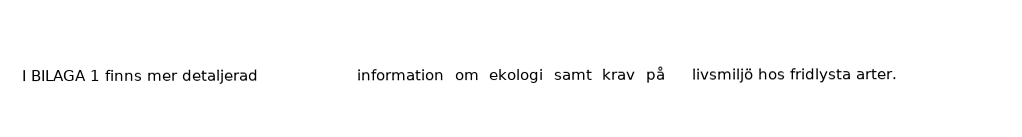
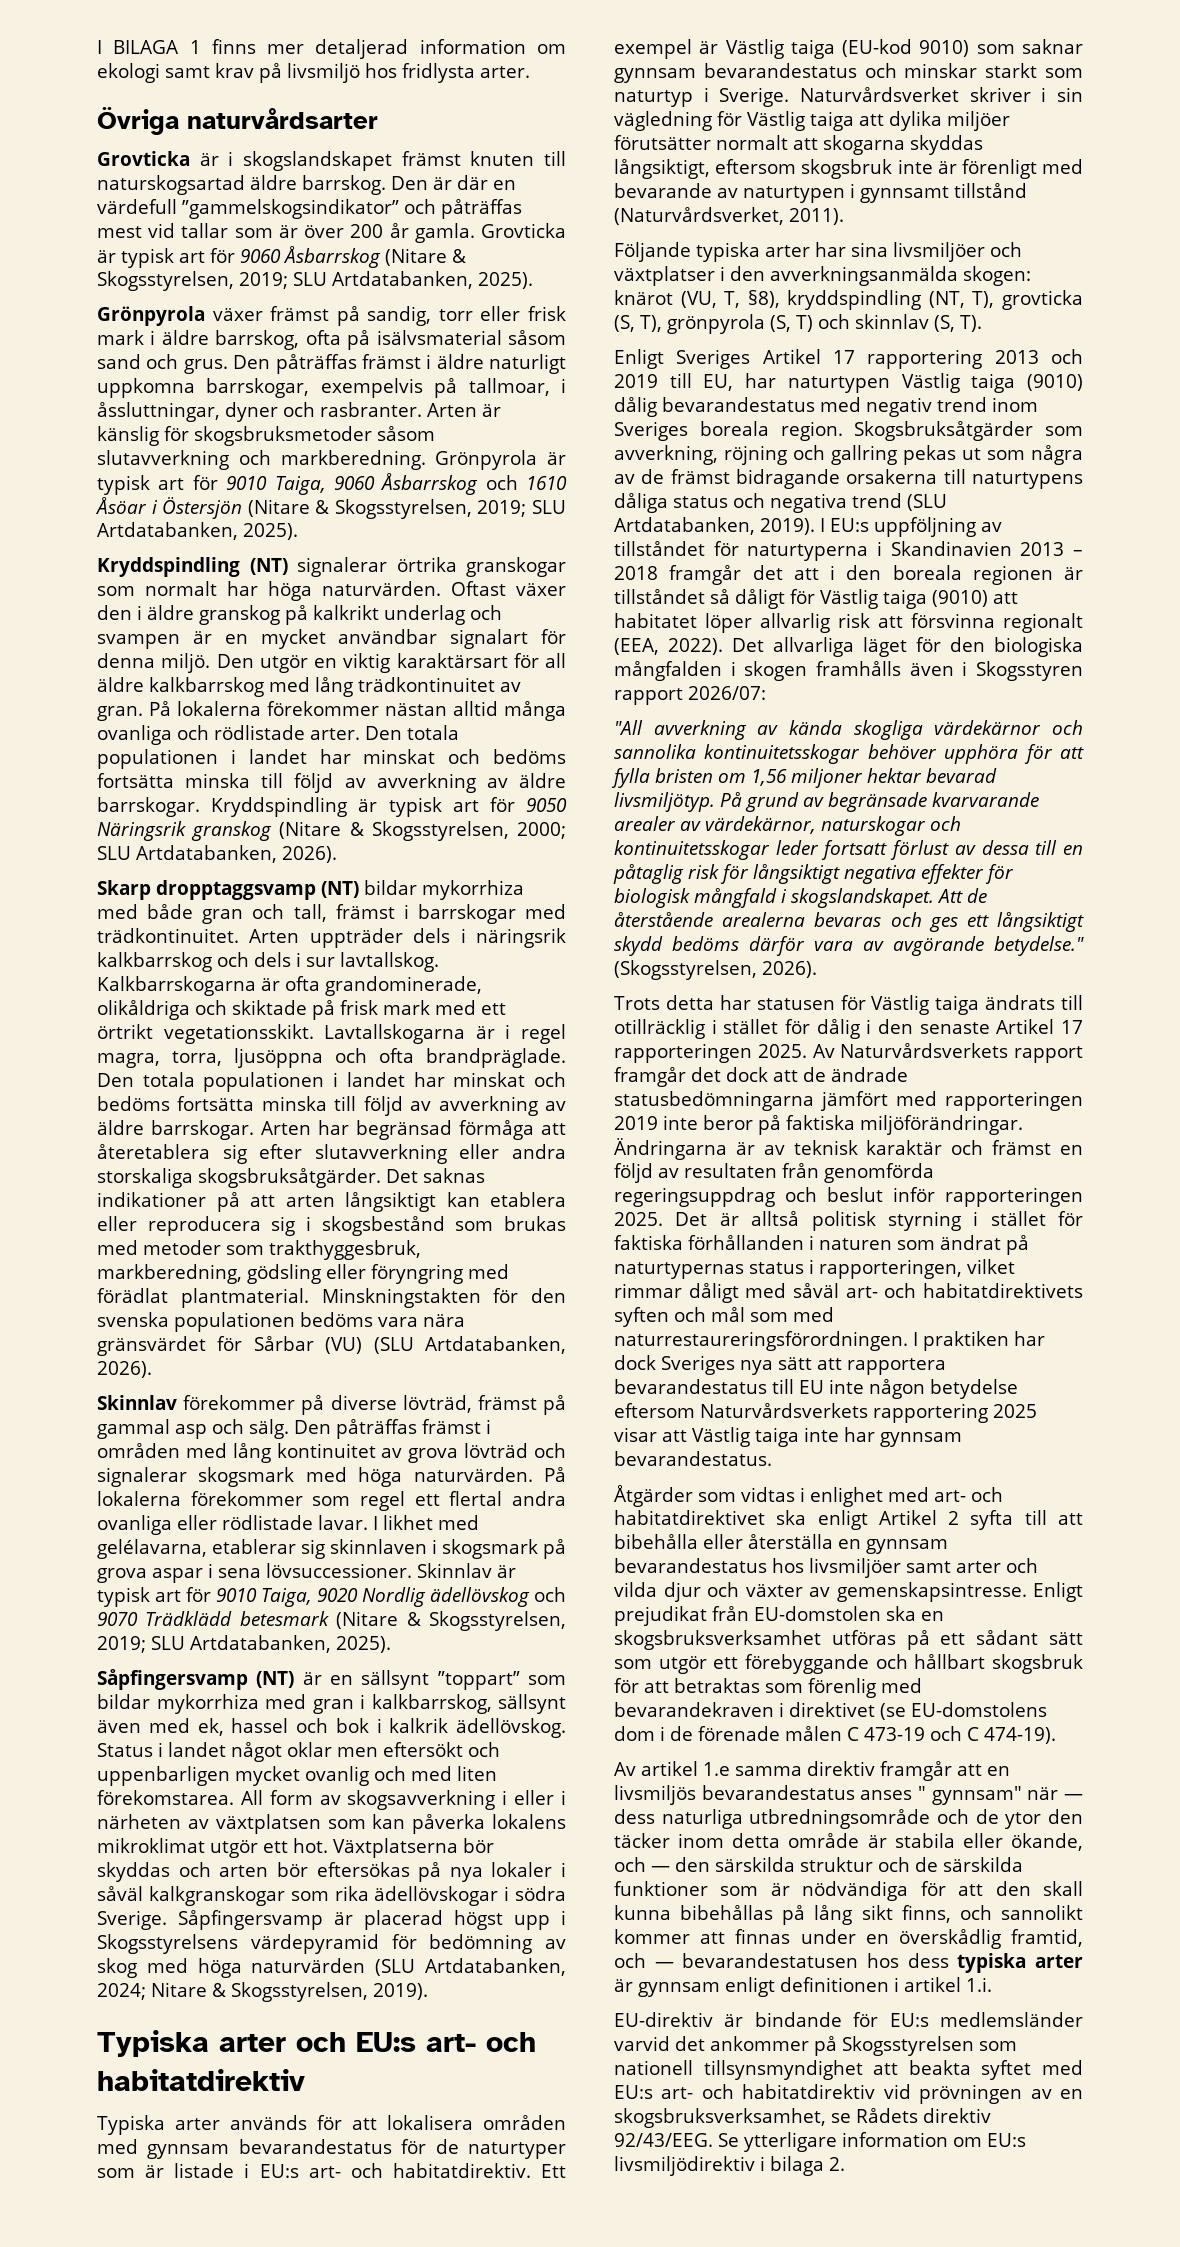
+ Övriga naturvårdsarter
+ Grovticka är i skogslandskapet främst knuten till naturskogsartad äldre barrskog. Den är där en värdefull ”gammelskogsindikator” och påträffas mest vid tallar som är över 200 år gamla. Grovticka är typisk art för 9060 Åsbarrskog (Nitare & Skogsstyrelsen, 2019; SLU Artdatabanken, 2025).
+ Grönpyrola växer främst på sandig, torr eller frisk mark i äldre barrskog, ofta på isälvsmaterial såsom sand och grus. Den påträffas främst i äldre naturligt uppkomna barrskogar, exempelvis på tallmoar, i åssluttningar, dyner och rasbranter. Arten är känslig för skogsbruksmetoder såsom slutavverkning och markberedning. Grönpyrola är typisk art för 9010 Taiga, 9060 Åsbarrskog och 1610 Åsöar i Östersjön (Nitare & Skogsstyrelsen, 2019; SLU Artdatabanken, 2025).
+ Kryddspindling (NT) signalerar örtrika granskogar som normalt har höga naturvärden. Oftast växer den i äldre granskog på kalkrikt underlag och svampen är en mycket användbar signalart för denna miljö. Den utgör en viktig karaktärsart för all äldre kalkbarrskog med lång trädkontinuitet av gran. På lokalerna förekommer nästan alltid många ovanliga och rödlistade arter. Den totala populationen i landet har minskat och bedöms fortsätta minska till följd av avverkning av äldre barrskogar. Kryddspindling är typisk art för 9050 Näringsrik granskog (Nitare & Skogsstyrelsen, 2000; SLU Artdatabanken, 2026).
+ Skarp dropptaggsvamp (NT) bildar mykorrhiza med både gran och tall, främst i barrskogar med trädkontinuitet. Arten uppträder dels i näringsrik kalkbarrskog och dels i sur lavtallskog. Kalkbarrskogarna är ofta grandominerade, olikåldriga och skiktade på frisk mark med ett örtrikt vegetationsskikt. Lavtallskogarna är i regel magra, torra, ljusöppna och ofta brandpräglade. Den totala populationen i landet har minskat och bedöms fortsätta minska till följd av avverkning av äldre barrskogar. Arten har begränsad förmåga att återetablera sig efter slutavverkning eller andra storskaliga skogsbruksåtgärder. Det saknas indikationer på att arten långsiktigt kan etablera eller reproducera sig i skogsbestånd som brukas med metoder som trakthyggesbruk, markberedning, gödsling eller föryngring med förädlat plantmaterial. Minskningstakten för den svenska populationen bedöms vara nära gränsvärdet för Sårbar (VU) (SLU Artdatabanken, 2026).
+ Skinnlav förekommer på diverse lövträd, främst på gammal asp och sälg. Den påträffas främst i områden med lång kontinuitet av grova lövträd och signalerar skogsmark med höga naturvärden. På lokalerna förekommer som regel ett flertal andra ovanliga eller rödlistade lavar. I likhet med gelélavarna, etablerar sig skinnlaven i skogsmark på grova aspar i sena lövsuccessioner. Skinnlav är typisk art för 9010 Taiga, 9020 Nordlig ädellövskog och 9070 Trädklädd betesmark (Nitare & Skogsstyrelsen, 2019; SLU Artdatabanken, 2025).
+ Såpfingersvamp (NT) är en sällsynt ”toppart” som bildar mykorrhiza med gran i kalkbarrskog, sällsynt även med ek, hassel och bok i kalkrik ädellövskog. Status i landet något oklar men eftersökt och uppenbarligen mycket ovanlig och med liten förekomstarea. All form av skogsavverkning i eller i närheten av växtplatsen som kan påverka lokalens mikroklimat utgör ett hot. Växtplatserna bör skyddas och arten bör eftersökas på nya lokaler i såväl kalkgranskogar som rika ädellövskogar i södra Sverige. Såpfingersvamp är placerad högst upp i Skogsstyrelsens värdepyramid för bedömning av skog med höga naturvärden (SLU Artdatabanken, 2024; Nitare & Skogsstyrelsen, 2019).
+ Typiska arter och EU:s art- och habitatdirektiv
+ Typiska arter används för att lokalisera områden med gynnsam bevarandestatus för de naturtyper som är listade i EU:s art- och habitatdirektiv. Ett exempel är Västlig taiga (EU-kod 9010) som saknar gynnsam bevarandestatus och minskar starkt som naturtyp i Sverige. Naturvårdsverket skriver i sin vägledning för Västlig taiga att dylika miljöer förutsätter normalt att skogarna skyddas långsiktigt, eftersom skogsbruk inte är förenligt med bevarande av naturtypen i gynnsamt tillstånd (Naturvårdsverket, 2011).
+ Följande typiska arter har sina livsmiljöer och växtplatser i den avverkningsanmälda skogen: knärot (VU, T, §8), kryddspindling (NT, T), grovticka (S, T), grönpyrola (S, T) och skinnlav (S, T).
+ Enligt Sveriges Artikel 17 rapportering 2013 och 2019 till EU, har naturtypen Västlig taiga (9010) dålig bevarandestatus med negativ trend inom Sveriges boreala region. Skogsbruksåtgärder som avverkning, röjning och gallring pekas ut som några av de främst bidragande orsakerna till naturtypens dåliga status och negativa trend (SLU Artdatabanken, 2019). I EU:s uppföljning av tillståndet för naturtyperna i Skandinavien 2013 – 2018 framgår det att i den boreala regionen är tillståndet så dåligt för Västlig taiga (9010) att habitatet löper allvarlig risk att försvinna regionalt (EEA, 2022). Det allvarliga läget för den biologiska mångfalden i skogen framhålls även i Skogsstyren rapport 2026/07:
+ "All avverkning av kända skogliga värdekärnor och sannolika kontinuitetsskogar behöver upphöra för att fylla bristen om 1,56 miljoner hektar bevarad livsmiljötyp. På grund av begränsade kvarvarande arealer av värdekärnor, naturskogar och kontinuitetsskogar leder fortsatt förlust av dessa till en påtaglig risk för långsiktigt negativa effekter för biologisk mångfald i skogslandskapet. Att de återstående arealerna bevaras och ges ett långsiktigt skydd bedöms därför vara av avgörande betydelse." (Skogsstyrelsen, 2026).
+ Trots detta har statusen för Västlig taiga ändrats till otillräcklig i stället för dålig i den senaste Artikel 17 rapporteringen 2025. Av Naturvårdsverkets rapport framgår det dock att de ändrade statusbedömningarna jämfört med rapporteringen 2019 inte beror på faktiska miljöförändringar. Ändringarna är av teknisk karaktär och främst en följd av resultaten från genomförda regeringsuppdrag och beslut inför rapporteringen 2025. Det är alltså politisk styrning i stället för faktiska förhållanden i naturen som ändrat på naturtypernas status i rapporteringen, vilket rimmar dåligt med såväl art- och habitatdirektivets syften och mål som med naturrestaureringsförordningen. I praktiken har dock Sveriges nya sätt att rapportera bevarandestatus till EU inte någon betydelse eftersom Naturvårdsverkets rapportering 2025 visar att Västlig taiga inte har gynnsam bevarandestatus.
+ Åtgärder som vidtas i enlighet med art- och habitatdirektivet ska enligt Artikel 2 syfta till att bibehålla eller återställa en gynnsam bevarandestatus hos livsmiljöer samt arter och vilda djur och växter av gemenskapsintresse. Enligt prejudikat från EU-domstolen ska en skogsbruksverksamhet utföras på ett sådant sätt som utgör ett förebyggande och hållbart skogsbruk för att betraktas som förenlig med bevarandekraven i direktivet (se EU-domstolens dom i de förenade målen C 473-19 och C 474-19).
+ Av artikel 1.e samma direktiv framgår att en livsmiljös bevarandestatus anses " gynnsam" när — dess naturliga utbredningsområde och de ytor den täcker inom detta område är stabila eller ökande, och — den särskilda struktur och de särskilda funktioner som är nödvändiga för att den skall kunna bibehållas på lång sikt finns, och sannolikt kommer att finnas under en överskådlig framtid, och — bevarandestatusen hos dess typiska arter är gynnsam enligt definitionen i artikel 1.i.
+ EU-direktiv är bindande för EU:s medlemsländer varvid det ankommer på Skogsstyrelsen som nationell tillsynsmyndighet att beakta syftet med EU:s art- och habitatdirektiv vid prövningen av en skogsbruksverksamhet, se Rådets direktiv 92/43/EEG. Se ytterligare information om EU:s livsmiljödirektiv i bilaga 2.

